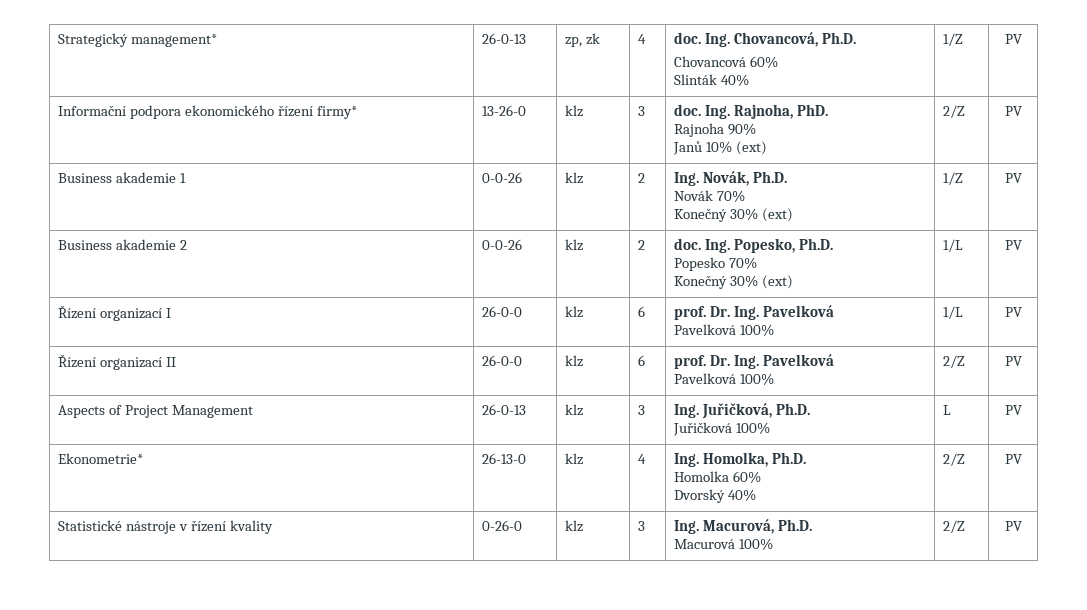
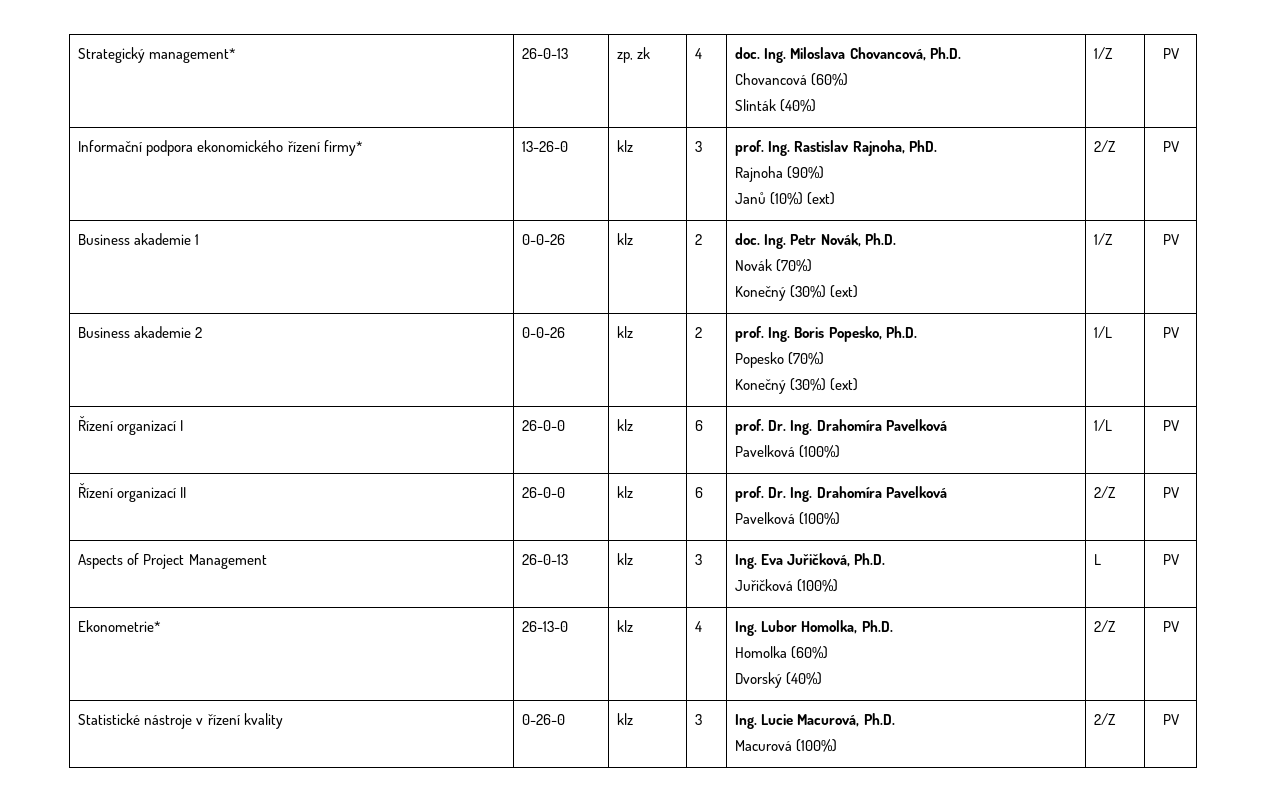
- Strategický management* | 26-0-13 | zp, zk | 4 | doc. Ing. Chovancová, Ph.D.
- Chovancová 60%
- Slinták 40% | 1/Z | PV
+ Strategický management* | 26-0-13 | zp, zk | 4 | doc. Ing. Miloslava Chovancová, Ph.D.
+ Chovancová (60%)
+ Slinták (40%) | 1/Z | PV
- Informační podpora ekonomického řízení firmy* | 13-26-0 | klz | 3 | doc. Ing. Rajnoha, PhD.
- Rajnoha 90%
- Janů 10% (ext) | 2/Z | PV
+ Informační podpora ekonomického řízení firmy* | 13-26-0 | klz | 3 | prof. Ing. Rastislav Rajnoha, PhD.
+ Rajnoha (90%)
+ Janů (10%) (ext) | 2/Z | PV
- Business akademie 1 | 0-0-26 | klz | 2 | Ing. Novák, Ph.D.
- Novák 70%
- Konečný 30% (ext) | 1/Z | PV
+ Business akademie 1 | 0-0-26 | klz | 2 | doc. Ing. Petr Novák, Ph.D.
+ Novák (70%)
+ Konečný (30%) (ext) | 1/Z | PV
- Business akademie 2 | 0-0-26 | klz | 2 | doc. Ing. Popesko, Ph.D.
- Popesko 70%
- Konečný 30% (ext) | 1/L | PV
+ Business akademie 2 | 0-0-26 | klz | 2 | prof. Ing. Boris Popesko, Ph.D.
+ Popesko (70%)
+ Konečný (30%) (ext) | 1/L | PV
- Řízení organizací I | 26-0-0 | klz | 6 | prof. Dr. Ing. Pavelková
- Pavelková 100% | 1/L | PV
+ Řízení organizací I | 26-0-0 | klz | 6 | prof. Dr. Ing. Drahomíra Pavelková
+ Pavelková (100%) | 1/L | PV
- Řízení organizací II | 26-0-0 | klz | 6 | prof. Dr. Ing. Pavelková
- Pavelková 100% | 2/Z | PV
+ Řízení organizací II | 26-0-0 | klz | 6 | prof. Dr. Ing. Drahomíra Pavelková
+ Pavelková (100%) | 2/Z | PV
- Aspects of Project Management | 26-0-13 | klz | 3 | Ing. Juřičková, Ph.D.
- Juřičková 100% | L | PV
+ Aspects of Project Management | 26-0-13 | klz | 3 | Ing. Eva Juřičková, Ph.D.
+ Juřičková (100%) | L | PV
- Ekonometrie* | 26-13-0 | klz | 4 | Ing. Homolka, Ph.D.
- Homolka 60%
- Dvorský 40% | 2/Z | PV
+ Ekonometrie* | 26-13-0 | klz | 4 | Ing. Lubor Homolka, Ph.D.
+ Homolka (60%)
+ Dvorský (40%) | 2/Z | PV
- Statistické nástroje v řízení kvality | 0-26-0 | klz | 3 | Ing. Macurová, Ph.D.
- Macurová 100% | 2/Z | PV
+ Statistické nástroje v řízení kvality | 0-26-0 | klz | 3 | Ing. Lucie Macurová, Ph.D.
+ Macurová (100%) | 2/Z | PV

